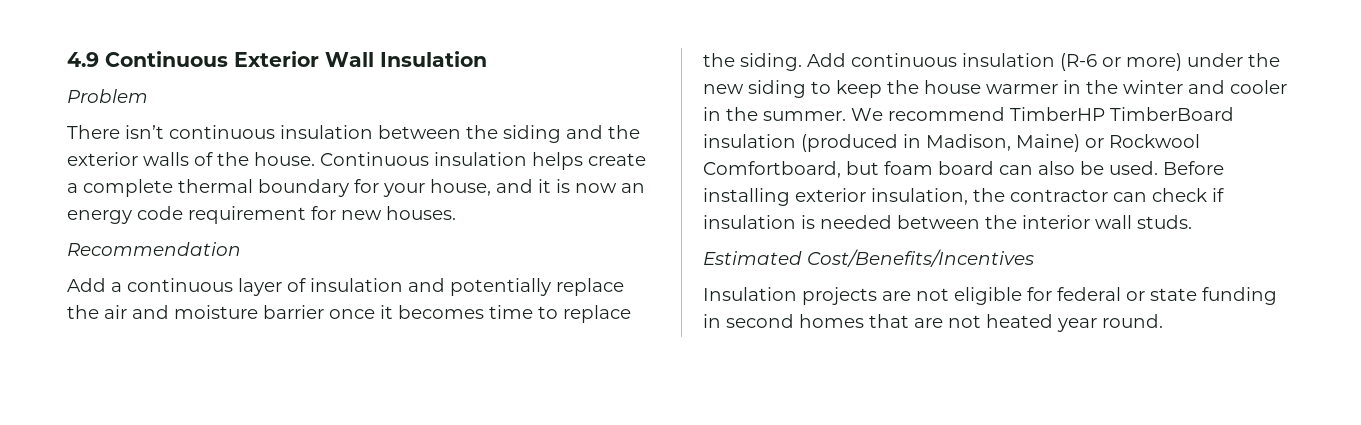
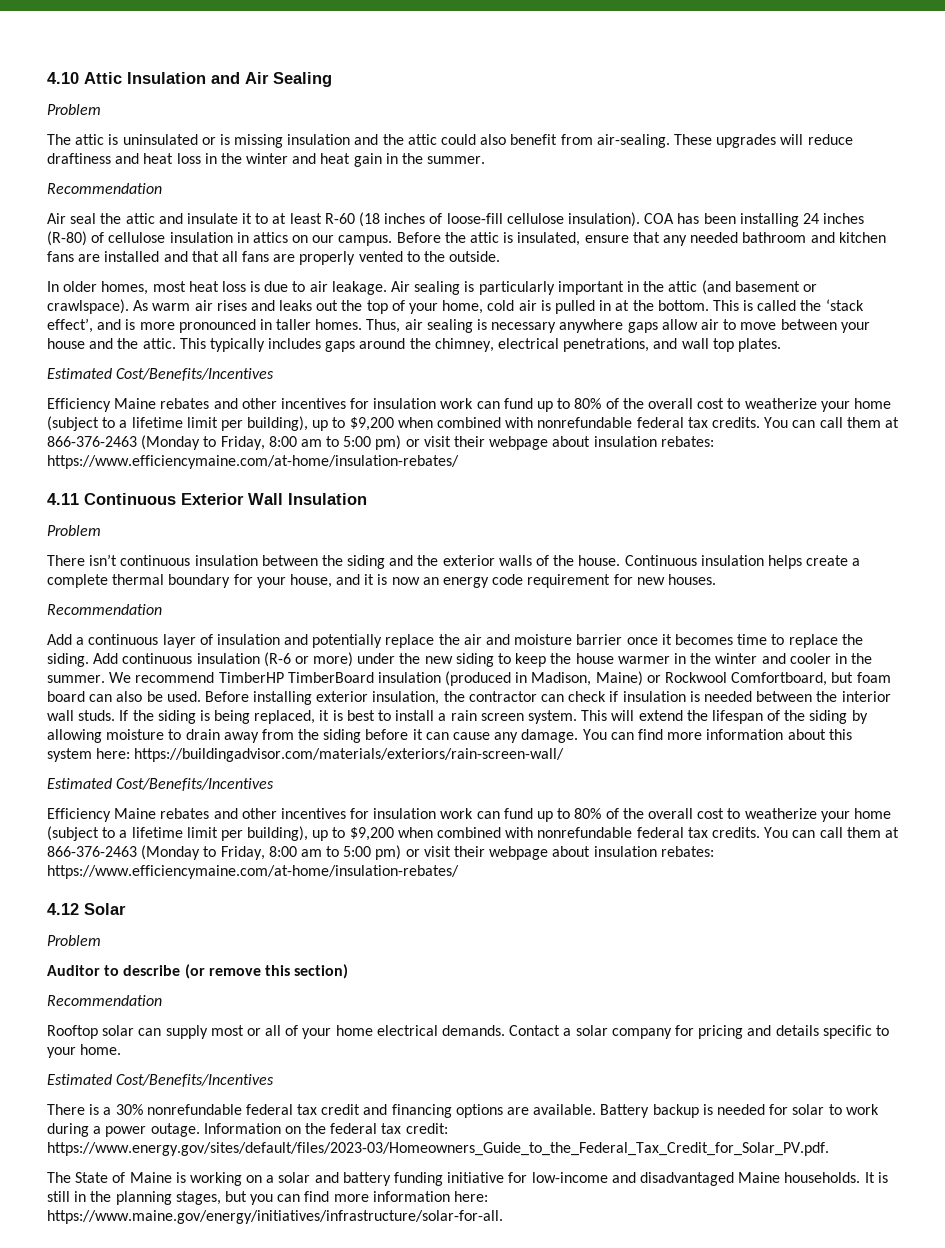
- 4.9 Continuous Exterior Wall Insulation
+ 4.10 Attic Insulation and Air Sealing
+ Problem
+ The attic is uninsulated or is missing insulation and the attic could also benefit from air-sealing. These upgrades will reduce draftiness and heat loss in the winter and heat gain in the summer.
+ Recommendation
+ Air seal the attic and insulate it to at least R-60 (18 inches of loose-fill cellulose insulation). COA has been installing 24 inches (R-80) of cellulose insulation in attics on our campus. Before the attic is insulated, ensure that any needed bathroom and kitchen fans are installed and that all fans are properly vented to the outside.
+ In older homes, most heat loss is due to air leakage. Air sealing is particularly important in the attic (and basement or crawlspace). As warm air rises and leaks out the top of your home, cold air is pulled in at the bottom. This is called the ‘stack effect’, and is more pronounced in taller homes. Thus, air sealing is necessary anywhere gaps allow air to move between your house and the attic. This typically includes gaps around the chimney, electrical penetrations, and wall top plates.
+ Estimated Cost/Benefits/Incentives
+ Efficiency Maine rebates and other incentives for insulation work can fund up to 80% of the overall cost to weatherize your home (subject to a lifetime limit per building), up to $9,200 when combined with nonrefundable federal tax credits. You can call them at 866-376-2463 (Monday to Friday, 8:00 am to 5:00 pm) or visit their webpage about insulation rebates: https://www.efficiencymaine.com/at-home/insulation-rebates/
+ 4.11 Continuous Exterior Wall Insulation
- Before installing exterior insulation, the contractor can check if insulation is needed between the interior wall studs.
+ Before installing exterior insulation, the contractor can check if insulation is needed between the interior wall studs. If the siding is being replaced, it is best to install a rain screen system. This will extend the lifespan of the siding by allowing moisture to drain away from the siding before it can cause any damage. You can find more information about this system here: https://buildingadvisor.com/materials/exteriors/rain-screen-wall/
  Estimated Cost/Benefits/Incentives
- Insulation projects are not eligible for federal or state funding in second homes that are not heated year round.
+ Efficiency Maine rebates and other incentives for insulation work can fund up to 80% of the overall cost to weatherize your home (subject to a lifetime limit per building), up to $9,200 when combined with nonrefundable federal tax credits. You can call them at 866-376-2463 (Monday to Friday, 8:00 am to 5:00 pm) or visit their webpage about insulation rebates: https://www.efficiencymaine.com/at-home/insulation-rebates/
+ 4.12 Solar
+ Problem
+ Auditor to describe (or remove this section)
+ Recommendation
+ Rooftop solar can supply most or all of your home electrical demands. Contact a solar company for pricing and details specific to your home.
+ Estimated Cost/Benefits/Incentives
+ There is a 30% nonrefundable federal tax credit and financing options are available. Battery backup is needed for solar to work during a power outage. Information on the federal tax credit: https://www.energy.gov/sites/default/files/2023-03/Homeowners_Guide_to_the_Federal_Tax_Credit_for_Solar_PV.pdf.
+ The State of Maine is working on a solar and battery funding initiative for low-income and disadvantaged Maine households. It is still in the planning stages, but you can find more information here: https://www.maine.gov/energy/initiatives/infrastructure/solar-for-all.

